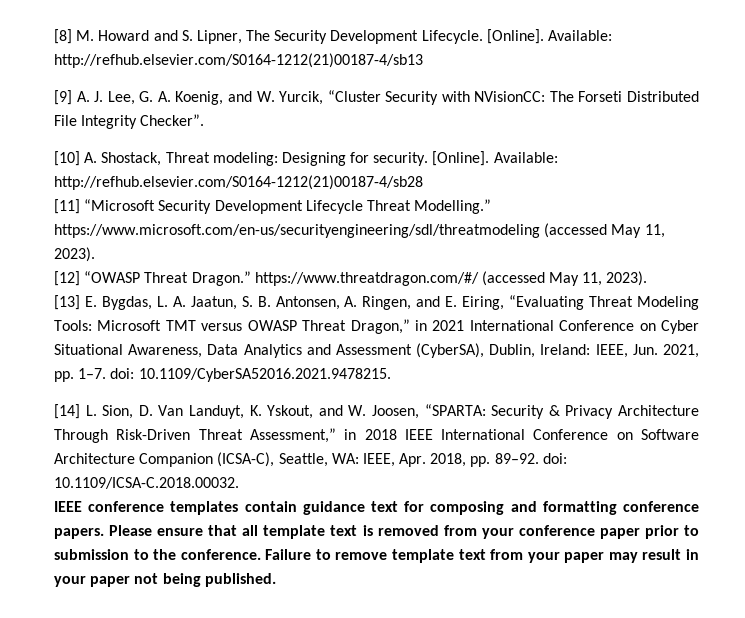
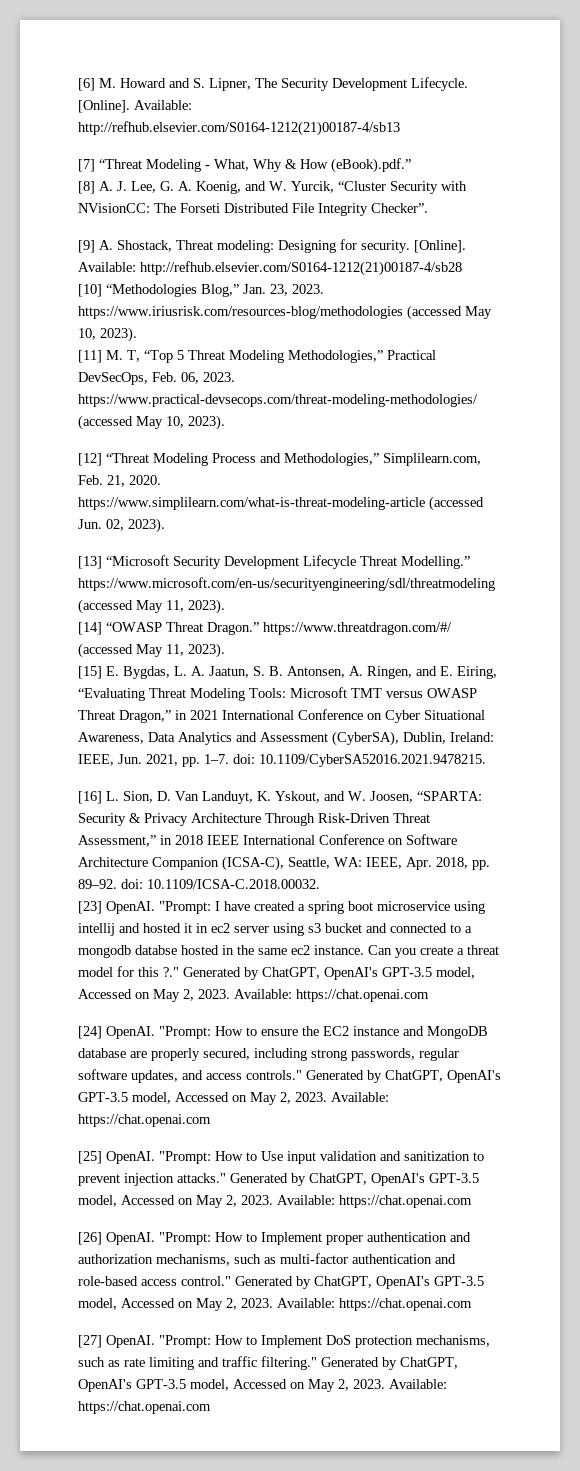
- [8] M. Howard and S. Lipner, The Security Development Lifecycle.
+ [6] M. Howard and S. Lipner, The Security Development Lifecycle.
- [9] A. J. Lee, G. A. Koenig, and W. Yurcik, “Cluster Security with NVisionCC: The Forseti Distributed File Integrity Checker”.
+ [7] “Threat Modeling - What, Why & How (eBook).pdf.”
+ [8] A. J. Lee, G. A. Koenig, and W. Yurcik, “Cluster Security with NVisionCC: The Forseti Distributed File Integrity Checker”.
- [10] A. Shostack, Threat modeling: Designing for security.
+ [9] A. Shostack, Threat modeling: Designing for security.
- [11] “Microsoft Security Development Lifecycle Threat Modelling.” https://www.microsoft.com/en-us/securityengineering/sdl/threatmodeling (accessed May 11, 2023).
+ [10] “Methodologies Blog,” Jan. 23, 2023. https://www.iriusrisk.com/resources-blog/methodologies (accessed May 10, 2023).
+ [11] M. T, “Top 5 Threat Modeling Methodologies,” Practical DevSecOps, Feb. 06, 2023. https://www.practical-devsecops.com/threat-modeling-methodologies/ (accessed May 10, 2023).
+ [12] “Threat Modeling Process and Methodologies,” Simplilearn.com, Feb. 21, 2020. https://www.simplilearn.com/what-is-threat-modeling-article (accessed Jun. 02, 2023).
+ [13] “Microsoft Security Development Lifecycle Threat Modelling.” https://www.microsoft.com/en-us/securityengineering/sdl/threatmodeling (accessed May 11, 2023).
- [12] “OWASP Threat Dragon.” https://www.threatdragon.com/#/ (accessed May 11, 2023).
+ [14] “OWASP Threat Dragon.” https://www.threatdragon.com/#/ (accessed May 11, 2023).
- [13] E. Bygdas, L. A. Jaatun, S. B. Antonsen, A. Ringen, and E. Eiring, “Evaluating Threat Modeling Tools: Microsoft TMT versus OWASP Threat Dragon,” in 2021 International Conference on Cyber Situational Awareness, Data Analytics and Assessment (CyberSA), Dublin, Ireland: IEEE, Jun. 2021, pp. 1–7. doi: 10.1109/CyberSA52016.2021.9478215.
+ [15] E. Bygdas, L. A. Jaatun, S. B. Antonsen, A. Ringen, and E. Eiring, “Evaluating Threat Modeling Tools: Microsoft TMT versus OWASP Threat Dragon,” in 2021 International Conference on Cyber Situational Awareness, Data Analytics and Assessment (CyberSA), Dublin, Ireland: IEEE, Jun. 2021, pp. 1–7. doi: 10.1109/CyberSA52016.2021.9478215.
- [14] L. Sion, D. Van Landuyt, K. Yskout, and W. Joosen, “SPARTA: Security & Privacy Architecture Through Risk-Driven Threat Assessment,” in 2018 IEEE International Conference on Software Architecture Companion (ICSA-C), Seattle, WA: IEEE, Apr. 2018, pp. 89–92. doi: 10.1109/ICSA-C.2018.00032.
+ [16] L. Sion, D. Van Landuyt, K. Yskout, and W. Joosen, “SPARTA: Security & Privacy Architecture Through Risk-Driven Threat Assessment,” in 2018 IEEE International Conference on Software Architecture Companion (ICSA-C), Seattle, WA: IEEE, Apr. 2018, pp. 89–92. doi: 10.1109/ICSA-C.2018.00032.
- IEEE conference templates contain guidance text for composing and formatting conference papers. Please ensure that all template text is removed from your conference paper prior to submission to the conference. Failure to remove template text from your paper may result in your paper not being published.
+ [23] OpenAI. "Prompt: I have created a spring boot microservice using intellij and hosted it in ec2 server using s3 bucket and connected to a mongodb databse hosted in the same ec2 instance. Can you create a threat model for this ?." Generated by ChatGPT, OpenAI's GPT-3.5 model, Accessed on May 2, 2023. Available: https://chat.openai.com
+ [24] OpenAI. "Prompt: How to ensure the EC2 instance and MongoDB database are properly secured, including strong passwords, regular software updates, and access controls." Generated by ChatGPT, OpenAI's GPT-3.5 model, Accessed on May 2, 2023. Available: https://chat.openai.com
+ [25] OpenAI. "Prompt: How to Use input validation and sanitization to prevent injection attacks." Generated by ChatGPT, OpenAI's GPT-3.5 model, Accessed on May 2, 2023. Available: https://chat.openai.com
+ [26] OpenAI. "Prompt: How to Implement proper authentication and authorization mechanisms, such as multi-factor authentication and role-based access control." Generated by ChatGPT, OpenAI's GPT-3.5 model, Accessed on May 2, 2023. Available: https://chat.openai.com
+ [27] OpenAI. "Prompt: How to Implement DoS protection mechanisms, such as rate limiting and traffic filtering." Generated by ChatGPT, OpenAI's GPT-3.5 model, Accessed on May 2, 2023. Available: https://chat.openai.com

